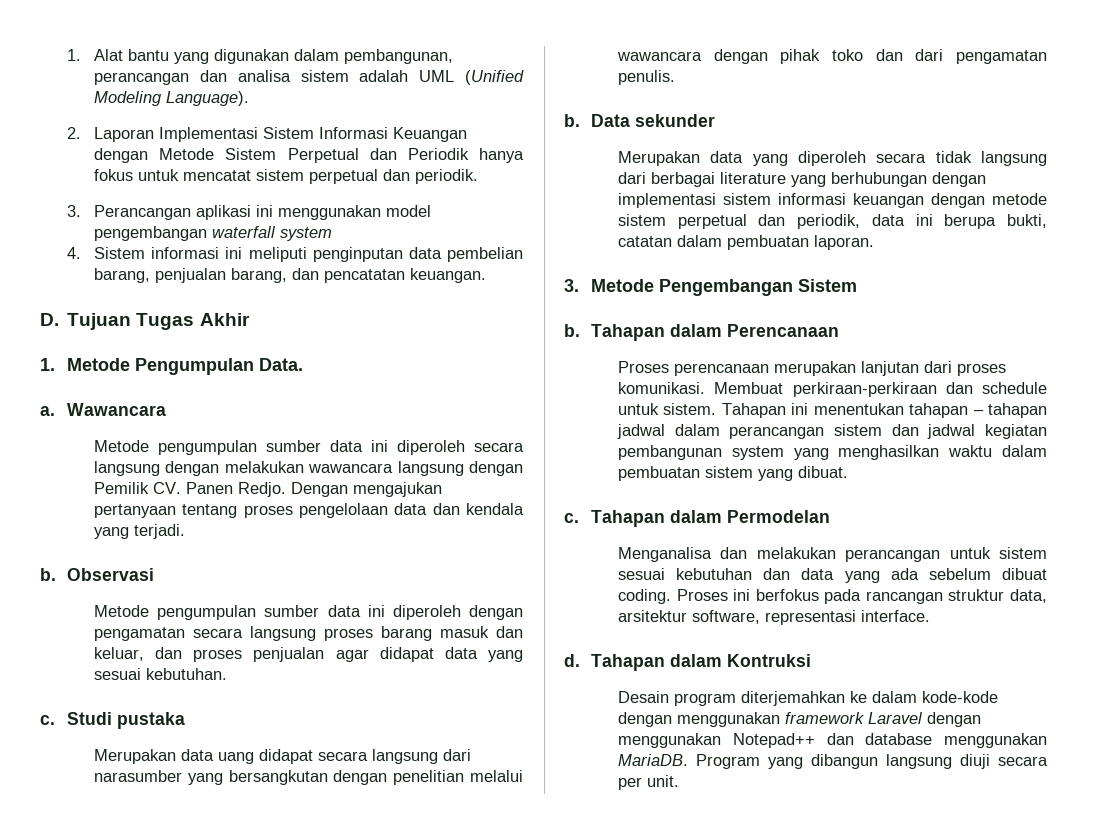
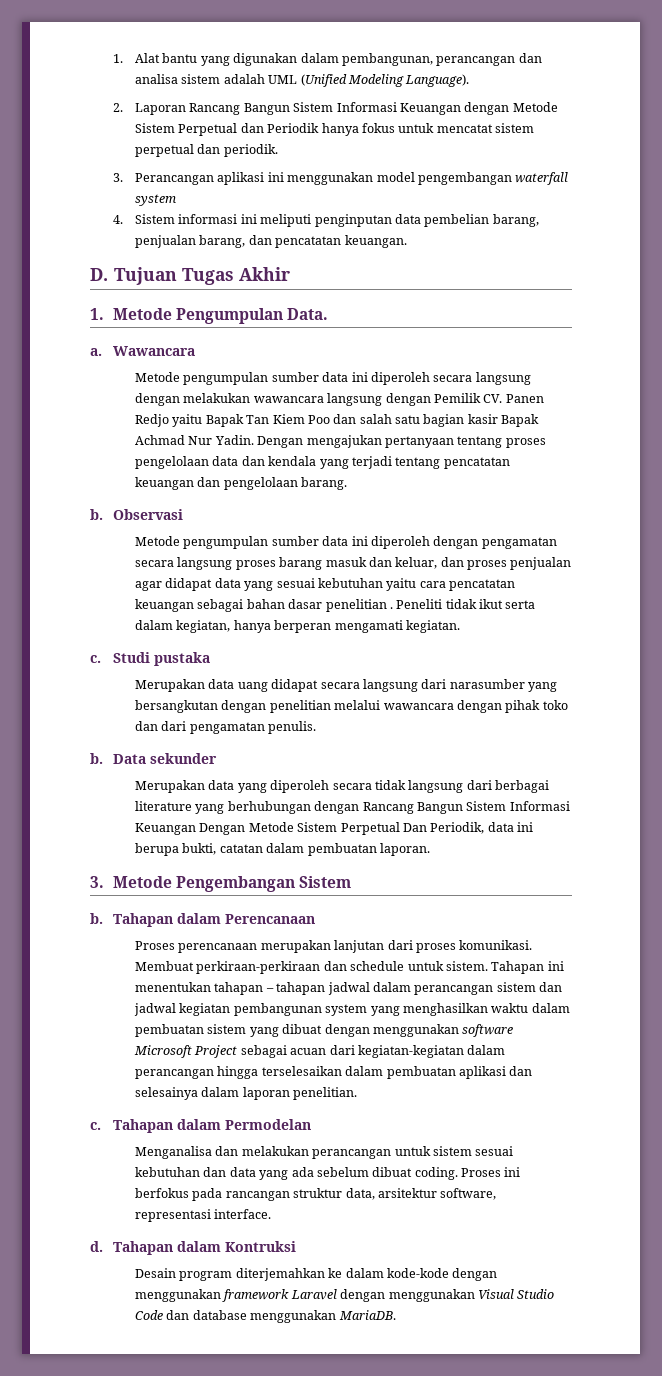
- 2. Laporan Implementasi Sistem Informasi Keuangan dengan Metode Sistem Perpetual dan Periodik hanya fokus untuk mencatat sistem perpetual dan periodik.
+ 2. Laporan Rancang Bangun Sistem Informasi Keuangan dengan Metode Sistem Perpetual dan Periodik hanya fokus untuk mencatat sistem perpetual dan periodik.
- Metode pengumpulan sumber data ini diperoleh secara langsung dengan melakukan wawancara langsung dengan Pemilik CV. Panen Redjo.
+ Metode pengumpulan sumber data ini diperoleh secara langsung dengan melakukan wawancara langsung dengan Pemilik CV. Panen Redjo yaitu Bapak Tan Kiem Poo dan salah satu bagian kasir Bapak Achmad Nur Yadin.
- Dengan mengajukan pertanyaan tentang proses pengelolaan data dan kendala yang terjadi.
+ Dengan mengajukan pertanyaan tentang proses pengelolaan data dan kendala yang terjadi tentang pencatatan keuangan dan pengelolaan barang.
- Metode pengumpulan sumber data ini diperoleh dengan pengamatan secara langsung proses barang masuk dan keluar, dan proses penjualan agar didapat data yang sesuai kebutuhan.
+ Metode pengumpulan sumber data ini diperoleh dengan pengamatan secara langsung proses barang masuk dan keluar, dan proses penjualan agar didapat data yang sesuai kebutuhan yaitu cara pencatatan keuangan sebagai bahan dasar penelitian . Peneliti tidak ikut serta dalam kegiatan, hanya berperan mengamati kegiatan.
- Merupakan data yang diperoleh secara tidak langsung dari berbagai literature yang berhubungan dengan implementasi sistem informasi keuangan dengan metode sistem perpetual dan periodik, data ini berupa bukti, catatan dalam pembuatan laporan.
+ Merupakan data yang diperoleh secara tidak langsung dari berbagai literature yang berhubungan dengan Rancang Bangun Sistem Informasi Keuangan Dengan Metode Sistem Perpetual Dan Periodik, data ini berupa bukti, catatan dalam pembuatan laporan.
- Tahapan ini menentukan tahapan – tahapan jadwal dalam perancangan sistem dan jadwal kegiatan pembangunan system yang menghasilkan waktu dalam pembuatan sistem yang dibuat.
+ Tahapan ini menentukan tahapan – tahapan jadwal dalam perancangan sistem dan jadwal kegiatan pembangunan system yang menghasilkan waktu dalam pembuatan sistem yang dibuat dengan menggunakan software Microsoft Project sebagai acuan dari kegiatan-kegiatan dalam perancangan hingga terselesaikan dalam pembuatan aplikasi dan selesainya dalam laporan penelitian.
- Desain program diterjemahkan ke dalam kode-kode dengan menggunakan framework Laravel dengan menggunakan Notepad++ dan database menggunakan MariaDB. Program yang dibangun langsung diuji secara per unit.
+ Desain program diterjemahkan ke dalam kode-kode dengan menggunakan framework Laravel dengan menggunakan Visual Studio Code dan database menggunakan MariaDB.

